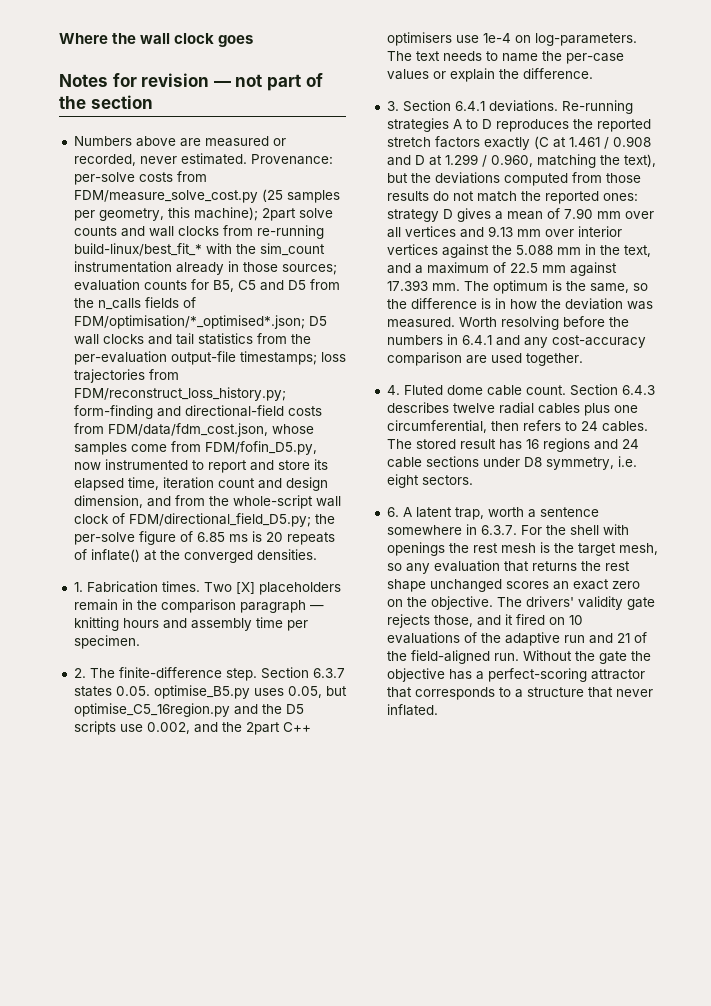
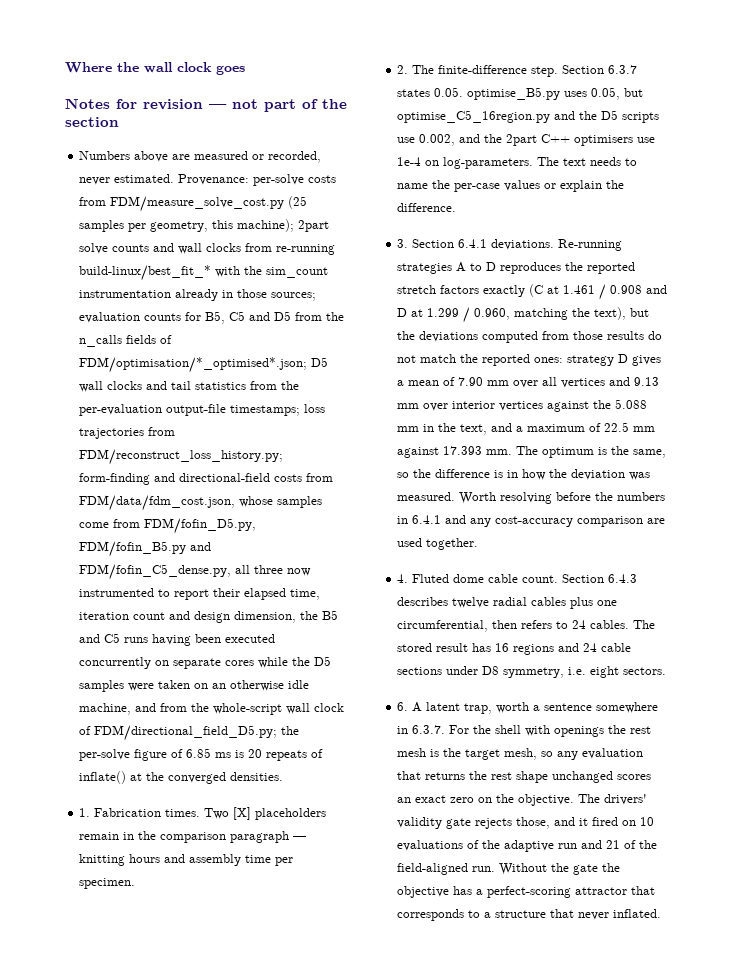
- form-finding and directional-field costs from FDM/data/fdm_cost.json, whose samples come from FDM/fofin_D5.py, now instrumented to report and store its elapsed time, iteration count and design dimension, and from the whole-script wall clock of FDM/directional_field_D5.py;
+ form-finding and directional-field costs from FDM/data/fdm_cost.json, whose samples come from FDM/fofin_D5.py, FDM/fofin_B5.py and FDM/fofin_C5_dense.py, all three now instrumented to report their elapsed time, iteration count and design dimension, the B5 and C5 runs having been executed concurrently on separate cores while the D5 samples were taken on an otherwise idle machine, and from the whole-script wall clock of FDM/directional_field_D5.py;

